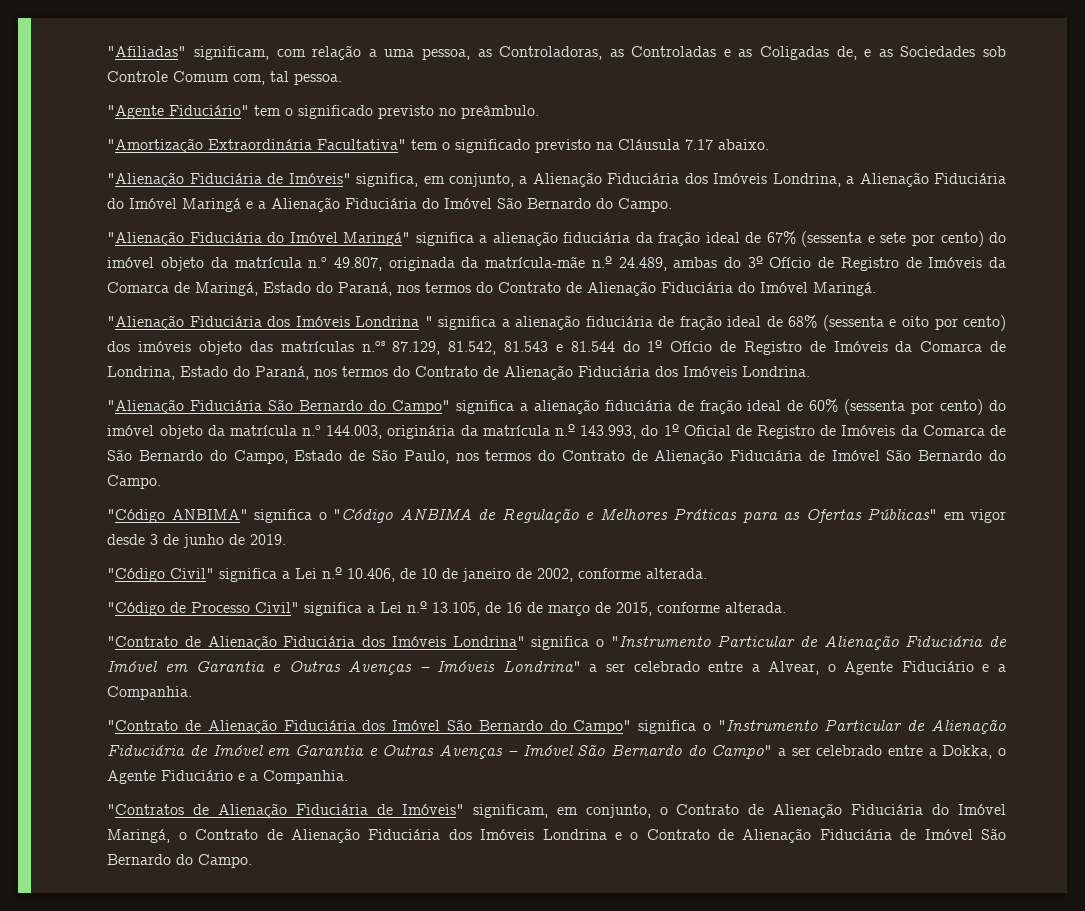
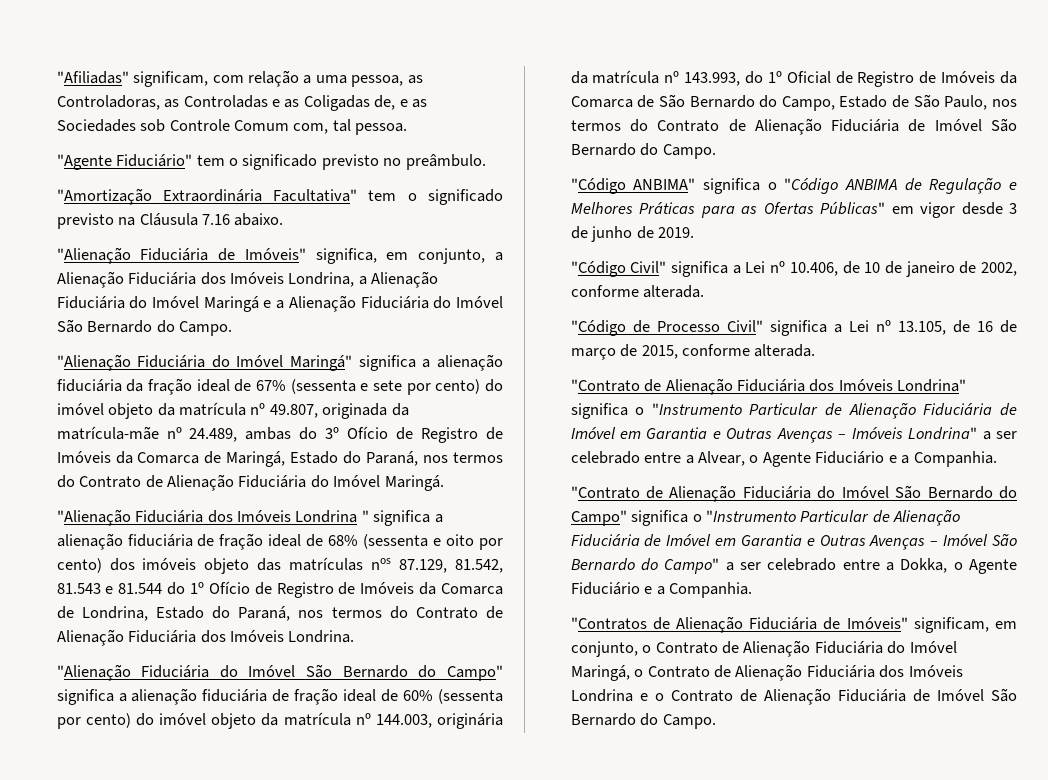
- "Amortização Extraordinária Facultativa" tem o significado previsto na Cláusula 7.17 abaixo.
+ "Amortização Extraordinária Facultativa" tem o significado previsto na Cláusula 7.16 abaixo.
- "Alienação Fiduciária do Imóvel Maringá" significa a alienação fiduciária da fração ideal de 67% (sessenta e sete por cento) do imóvel objeto da matrícula n.o 49.807, originada da matrícula-mãe n.º 24.489, ambas do 3º Ofício de Registro de Imóveis da Comarca de Maringá, Estado do Paraná, nos termos do Contrato de Alienação Fiduciária do Imóvel Maringá.
+ "Alienação Fiduciária do Imóvel Maringá" significa a alienação fiduciária da fração ideal de 67% (sessenta e sete por cento) do imóvel objeto da matrícula nº 49.807, originada da matrícula-mãe nº 24.489, ambas do 3º Ofício de Registro de Imóveis da Comarca de Maringá, Estado do Paraná, nos termos do Contrato de Alienação Fiduciária do Imóvel Maringá.
- "Alienação Fiduciária dos Imóveis Londrina " significa a alienação fiduciária de fração ideal de 68% (sessenta e oito por cento) dos imóveis objeto das matrículas n.os 87.129, 81.542, 81.543 e 81.544 do 1º Ofício de Registro de Imóveis da Comarca de Londrina, Estado do Paraná, nos termos do Contrato de Alienação Fiduciária dos Imóveis Londrina.
+ "Alienação Fiduciária dos Imóveis Londrina " significa a alienação fiduciária de fração ideal de 68% (sessenta e oito por cento) dos imóveis objeto das matrículas nos 87.129, 81.542, 81.543 e 81.544 do 1º Ofício de Registro de Imóveis da Comarca de Londrina, Estado do Paraná, nos termos do Contrato de Alienação Fiduciária dos Imóveis Londrina.
- "Alienação Fiduciária São Bernardo do Campo" significa a alienação fiduciária de fração ideal de 60% (sessenta por cento) do imóvel objeto da matrícula n.o 144.003, originária da matrícula n.º 143.993, do 1º Oficial de Registro de Imóveis da Comarca de São Bernardo do Campo, Estado de São Paulo, nos termos do Contrato de Alienação Fiduciária de Imóvel São Bernardo do Campo.
+ "Alienação Fiduciária do Imóvel São Bernardo do Campo" significa a alienação fiduciária de fração ideal de 60% (sessenta por cento) do imóvel objeto da matrícula nº 144.003, originária da matrícula nº 143.993, do 1º Oficial de Registro de Imóveis da Comarca de São Bernardo do Campo, Estado de São Paulo, nos termos do Contrato de Alienação Fiduciária de Imóvel São Bernardo do Campo.
- "Código Civil" significa a Lei n.º 10.406, de 10 de janeiro de 2002, conforme alterada.
+ "Código Civil" significa a Lei nº 10.406, de 10 de janeiro de 2002, conforme alterada.
- "Código de Processo Civil" significa a Lei n.º 13.105, de 16 de março de 2015, conforme alterada.
+ "Código de Processo Civil" significa a Lei nº 13.105, de 16 de março de 2015, conforme alterada.
- "Contrato de Alienação Fiduciária dos Imóvel São Bernardo do Campo" significa o "Instrumento Particular de Alienação Fiduciária de Imóvel em Garantia e Outras Avenças – Imóvel São Bernardo do Campo" a ser celebrado entre a Dokka, o Agente Fiduciário e a Companhia.
+ "Contrato de Alienação Fiduciária do Imóvel São Bernardo do Campo" significa o "Instrumento Particular de Alienação Fiduciária de Imóvel em Garantia e Outras Avenças – Imóvel São Bernardo do Campo" a ser celebrado entre a Dokka, o Agente Fiduciário e a Companhia.

